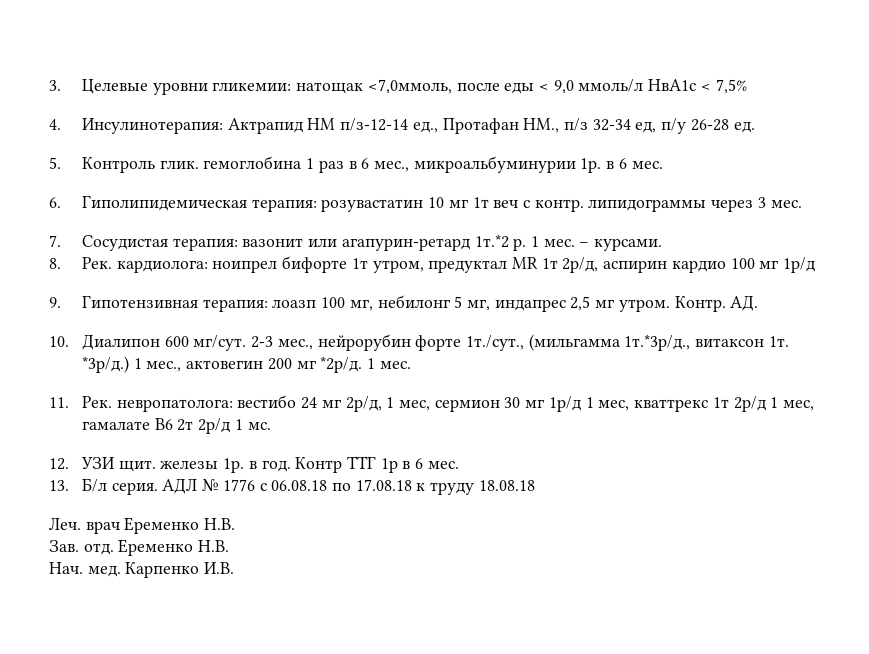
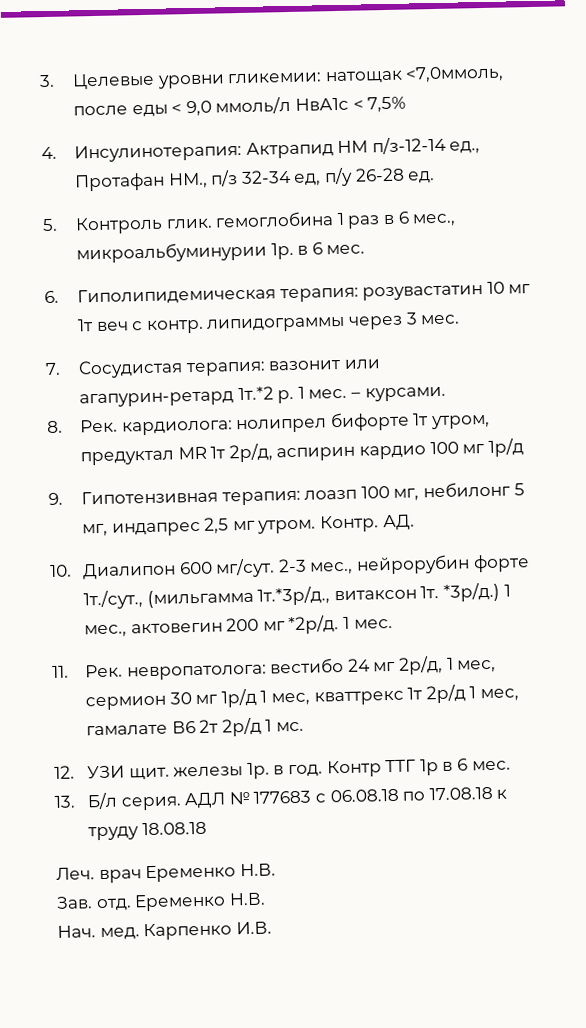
- 8. Рек. кардиолога: ноипрел бифорте 1т утром, предуктал MR 1т 2р/д, аспирин кардио 100 мг 1р/д
+ 8. Рек. кардиолога: нолипрел бифорте 1т утром, предуктал MR 1т 2р/д, аспирин кардио 100 мг 1р/д
- АДЛ № 1776 с 06.08.18 по 17.08.18 к труду 18.08.18
+ АДЛ № 177683 с 06.08.18 по 17.08.18 к труду 18.08.18

